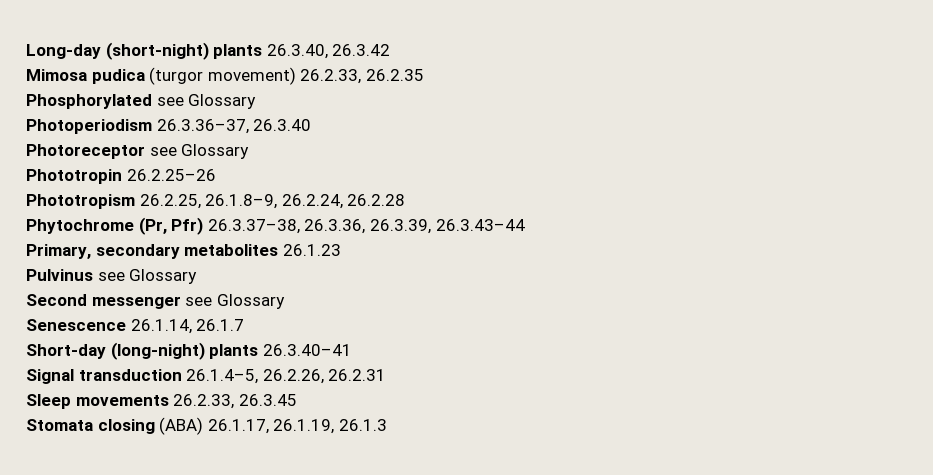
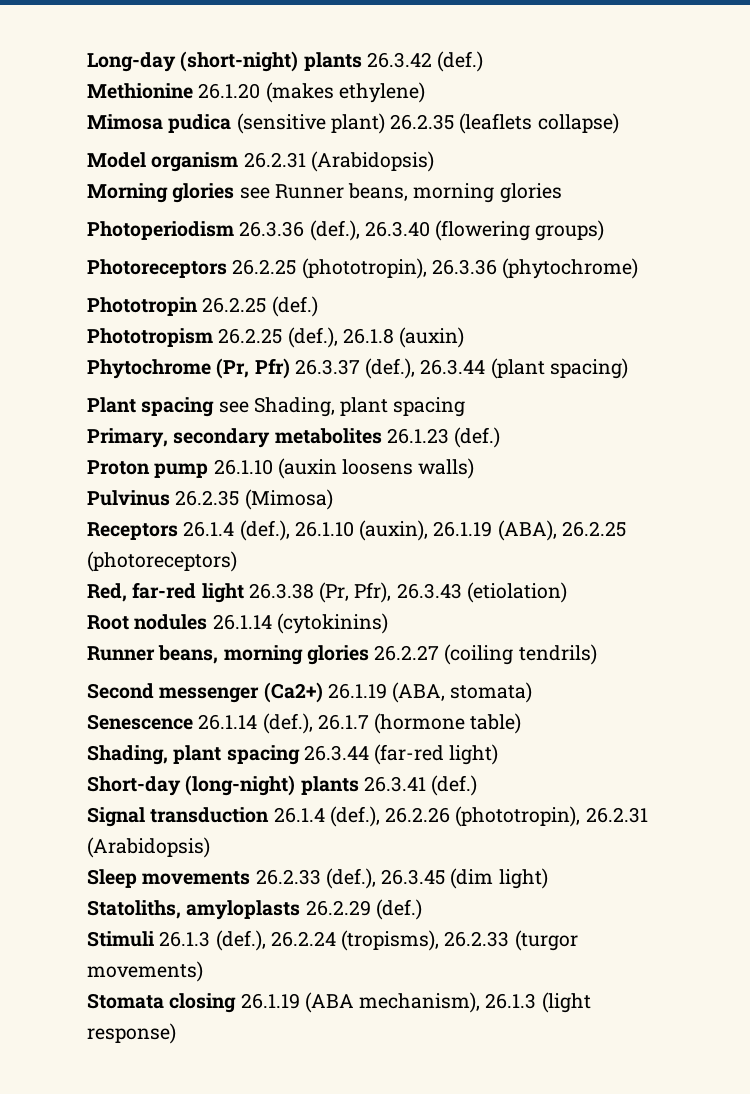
- Long-day (short-night) plants 26.3.40, 26.3.42
- Mimosa pudica (turgor movement) 26.2.33, 26.2.35
- Phosphorylated see Glossary
+ Long-day (short-night) plants 26.3.42 (def.)
+ Methionine 26.1.20 (makes ethylene)
+ Mimosa pudica (sensitive plant) 26.2.35 (leaflets collapse)
+ Model organism 26.2.31 (Arabidopsis)
+ Morning glories see Runner beans, morning glories
- Photoperiodism 26.3.36–37, 26.3.40
- Photoreceptor see Glossary
+ Photoperiodism 26.3.36 (def.), 26.3.40 (flowering groups)
+ Photoreceptors 26.2.25 (phototropin), 26.3.36 (phytochrome)
- Phototropin 26.2.25–26
+ Phototropin 26.2.25 (def.)
- Phototropism 26.2.25, 26.1.8–9, 26.2.24, 26.2.28
+ Phototropism 26.2.25 (def.), 26.1.8 (auxin)
- Phytochrome (Pr, Pfr) 26.3.37–38, 26.3.36, 26.3.39, 26.3.43–44
- Primary, secondary metabolites 26.1.23
- Pulvinus see Glossary
- Second messenger see Glossary
+ Phytochrome (Pr, Pfr) 26.3.37 (def.), 26.3.44 (plant spacing)
+ Plant spacing see Shading, plant spacing
+ Primary, secondary metabolites 26.1.23 (def.)
+ Proton pump 26.1.10 (auxin loosens walls)
+ Pulvinus 26.2.35 (Mimosa)
+ Receptors 26.1.4 (def.), 26.1.10 (auxin), 26.1.19 (ABA), 26.2.25 (photoreceptors)
+ Red, far-red light 26.3.38 (Pr, Pfr), 26.3.43 (etiolation)
+ Root nodules 26.1.14 (cytokinins)
+ Runner beans, morning glories 26.2.27 (coiling tendrils)
+ Second messenger (Ca2+) 26.1.19 (ABA, stomata)
- Senescence 26.1.14, 26.1.7
+ Senescence 26.1.14 (def.), 26.1.7 (hormone table)
+ Shading, plant spacing 26.3.44 (far-red light)
- Short-day (long-night) plants 26.3.40–41
+ Short-day (long-night) plants 26.3.41 (def.)
- Signal transduction 26.1.4–5, 26.2.26, 26.2.31
+ Signal transduction 26.1.4 (def.), 26.2.26 (phototropin), 26.2.31 (Arabidopsis)
- Sleep movements 26.2.33, 26.3.45
- Stomata closing (ABA) 26.1.17, 26.1.19, 26.1.3
+ Sleep movements 26.2.33 (def.), 26.3.45 (dim light)
+ Statoliths, amyloplasts 26.2.29 (def.)
+ Stimuli 26.1.3 (def.), 26.2.24 (tropisms), 26.2.33 (turgor movements)
+ Stomata closing 26.1.19 (ABA mechanism), 26.1.3 (light response)

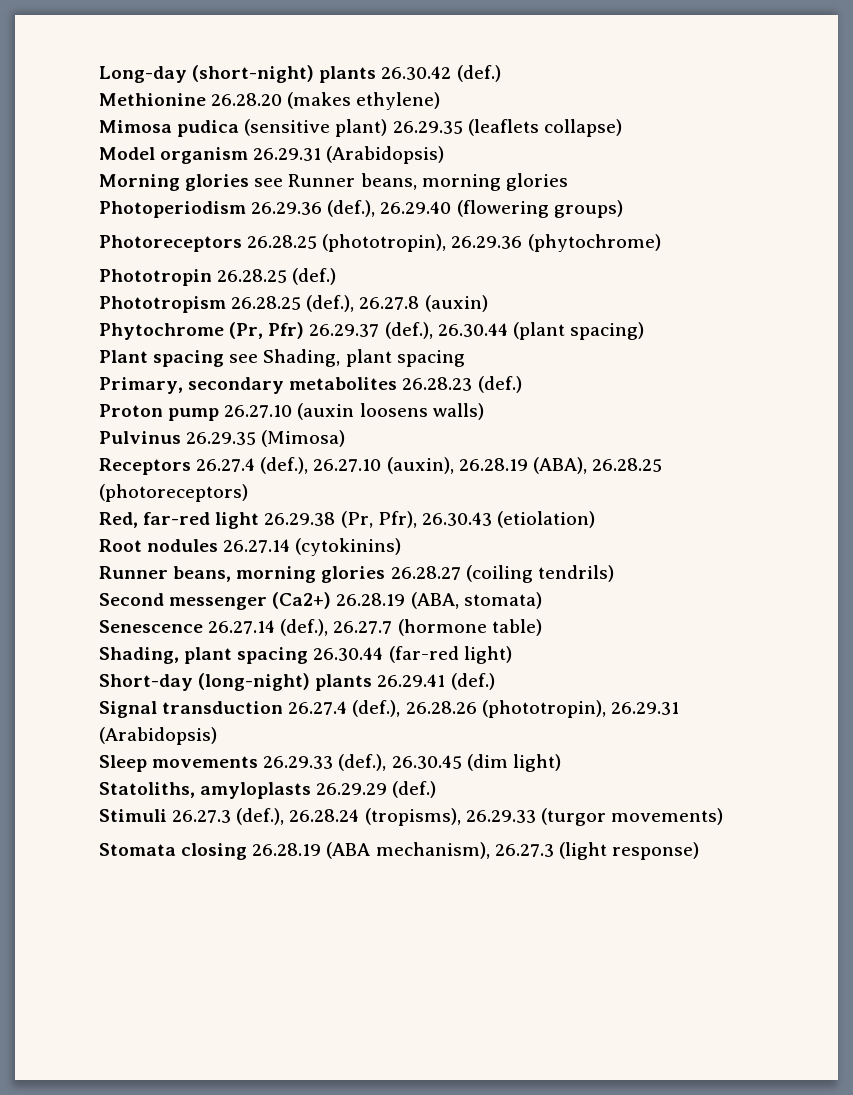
- Long-day (short-night) plants 26.3.42 (def.)
+ Long-day (short-night) plants 26.30.42 (def.)
- Methionine 26.1.20 (makes ethylene)
+ Methionine 26.28.20 (makes ethylene)
- Mimosa pudica (sensitive plant) 26.2.35 (leaflets collapse)
+ Mimosa pudica (sensitive plant) 26.29.35 (leaflets collapse)
- Model organism 26.2.31 (Arabidopsis)
+ Model organism 26.29.31 (Arabidopsis)
- Photoperiodism 26.3.36 (def.), 26.3.40 (flowering groups)
+ Photoperiodism 26.29.36 (def.), 26.29.40 (flowering groups)
- Photoreceptors 26.2.25 (phototropin), 26.3.36 (phytochrome)
+ Photoreceptors 26.28.25 (phototropin), 26.29.36 (phytochrome)
- Phototropin 26.2.25 (def.)
+ Phototropin 26.28.25 (def.)
- Phototropism 26.2.25 (def.), 26.1.8 (auxin)
+ Phototropism 26.28.25 (def.), 26.27.8 (auxin)
- Phytochrome (Pr, Pfr) 26.3.37 (def.), 26.3.44 (plant spacing)
+ Phytochrome (Pr, Pfr) 26.29.37 (def.), 26.30.44 (plant spacing)
- Primary, secondary metabolites 26.1.23 (def.)
+ Primary, secondary metabolites 26.28.23 (def.)
- Proton pump 26.1.10 (auxin loosens walls)
+ Proton pump 26.27.10 (auxin loosens walls)
- Pulvinus 26.2.35 (Mimosa)
+ Pulvinus 26.29.35 (Mimosa)
- Receptors 26.1.4 (def.), 26.1.10 (auxin), 26.1.19 (ABA), 26.2.25 (photoreceptors)
+ Receptors 26.27.4 (def.), 26.27.10 (auxin), 26.28.19 (ABA), 26.28.25 (photoreceptors)
- Red, far-red light 26.3.38 (Pr, Pfr), 26.3.43 (etiolation)
+ Red, far-red light 26.29.38 (Pr, Pfr), 26.30.43 (etiolation)
- Root nodules 26.1.14 (cytokinins)
+ Root nodules 26.27.14 (cytokinins)
- Runner beans, morning glories 26.2.27 (coiling tendrils)
+ Runner beans, morning glories 26.28.27 (coiling tendrils)
- Second messenger (Ca2+) 26.1.19 (ABA, stomata)
+ Second messenger (Ca2+) 26.28.19 (ABA, stomata)
- Senescence 26.1.14 (def.), 26.1.7 (hormone table)
+ Senescence 26.27.14 (def.), 26.27.7 (hormone table)
- Shading, plant spacing 26.3.44 (far-red light)
+ Shading, plant spacing 26.30.44 (far-red light)
- Short-day (long-night) plants 26.3.41 (def.)
+ Short-day (long-night) plants 26.29.41 (def.)
- Signal transduction 26.1.4 (def.), 26.2.26 (phototropin), 26.2.31 (Arabidopsis)
+ Signal transduction 26.27.4 (def.), 26.28.26 (phototropin), 26.29.31 (Arabidopsis)
- Sleep movements 26.2.33 (def.), 26.3.45 (dim light)
+ Sleep movements 26.29.33 (def.), 26.30.45 (dim light)
- Statoliths, amyloplasts 26.2.29 (def.)
+ Statoliths, amyloplasts 26.29.29 (def.)
- Stimuli 26.1.3 (def.), 26.2.24 (tropisms), 26.2.33 (turgor movements)
+ Stimuli 26.27.3 (def.), 26.28.24 (tropisms), 26.29.33 (turgor movements)
- Stomata closing 26.1.19 (ABA mechanism), 26.1.3 (light response)
+ Stomata closing 26.28.19 (ABA mechanism), 26.27.3 (light response)

